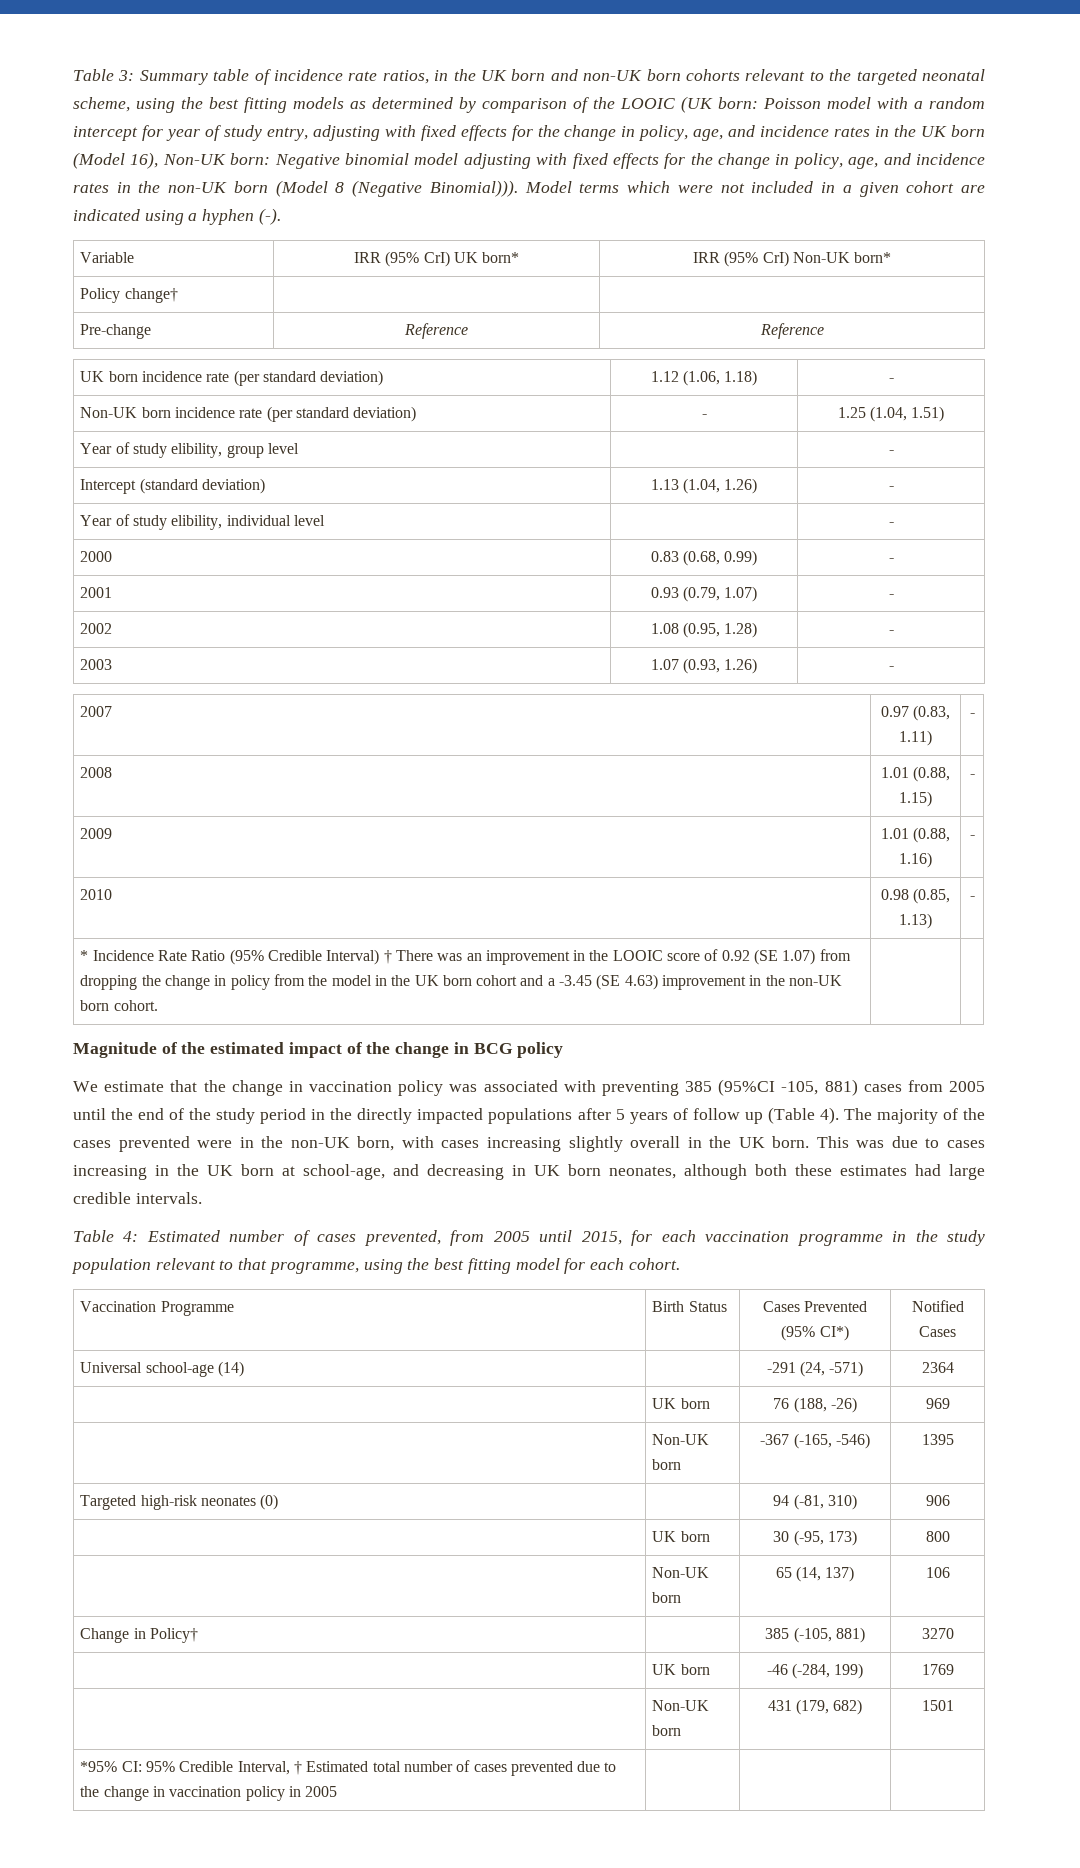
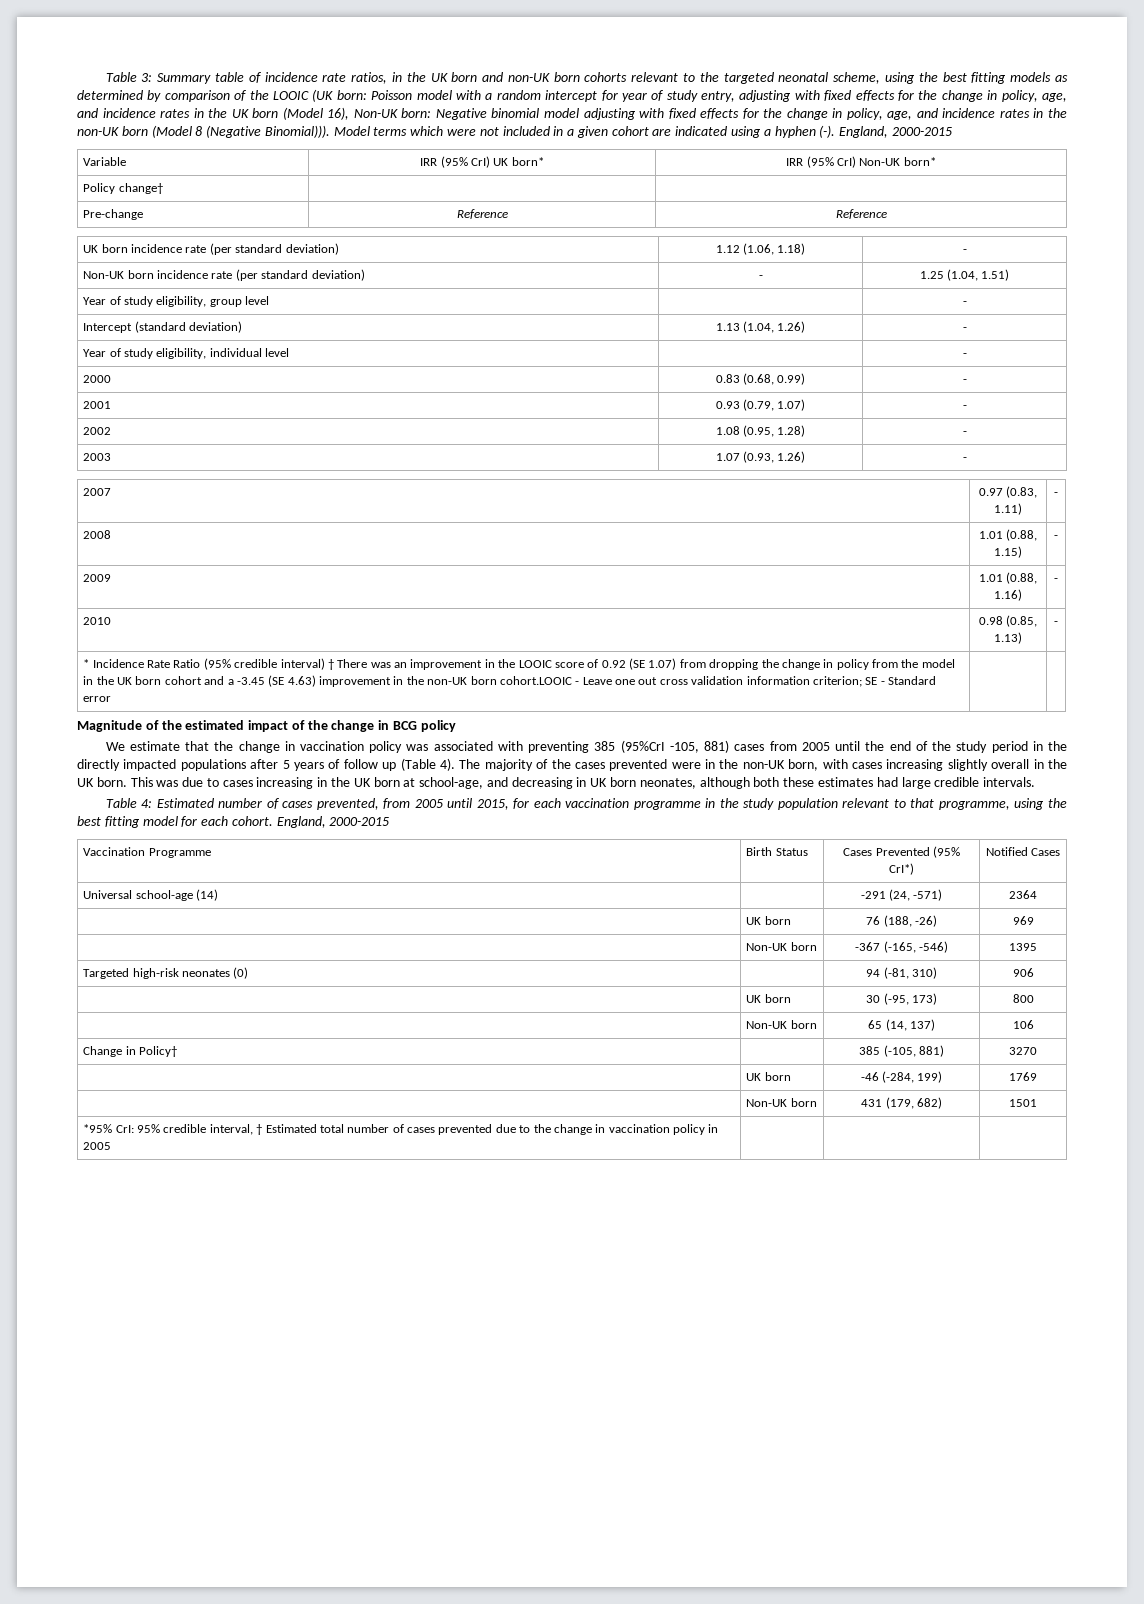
- Model terms which were not included in a given cohort are indicated using a hyphen (-).
+ Model terms which were not included in a given cohort are indicated using a hyphen (-). England, 2000-2015
- Year of study elibility, group level | | -
+ Year of study eligibility, group level | | -
- Year of study elibility, individual level | | -
+ Year of study eligibility, individual level | | -
- * Incidence Rate Ratio (95% Credible Interval) † There was an improvement in the LOOIC score of 0.92 (SE 1.07) from dropping the change in policy from the model in the UK born cohort and a -3.45 (SE 4.63) improvement in the non-UK born cohort.
+ * Incidence Rate Ratio (95% credible interval) † There was an improvement in the LOOIC score of 0.92 (SE 1.07) from dropping the change in policy from the model in the UK born cohort and a -3.45 (SE 4.63) improvement in the non-UK born cohort.LOOIC - Leave one out cross validation information criterion; SE - Standard error
- We estimate that the change in vaccination policy was associated with preventing 385 (95%CI -105, 881) cases from 2005 until the end of the study period in the directly impacted populations after 5 years of follow up (Table 4).
+ We estimate that the change in vaccination policy was associated with preventing 385 (95%CrI -105, 881) cases from 2005 until the end of the study period in the directly impacted populations after 5 years of follow up (Table 4).
- Table 4: Estimated number of cases prevented, from 2005 until 2015, for each vaccination programme in the study population relevant to that programme, using the best fitting model for each cohort.
+ Table 4: Estimated number of cases prevented, from 2005 until 2015, for each vaccination programme in the study population relevant to that programme, using the best fitting model for each cohort. England, 2000-2015
- Vaccination Programme | Birth Status | Cases Prevented (95% CI*) | Notified Cases
+ Vaccination Programme | Birth Status | Cases Prevented (95% CrI*) | Notified Cases
- *95% CI: 95% Credible Interval, † Estimated total number of cases prevented due to the change in vaccination policy in 2005 | | |
+ *95% CrI: 95% credible interval, † Estimated total number of cases prevented due to the change in vaccination policy in 2005 | | |

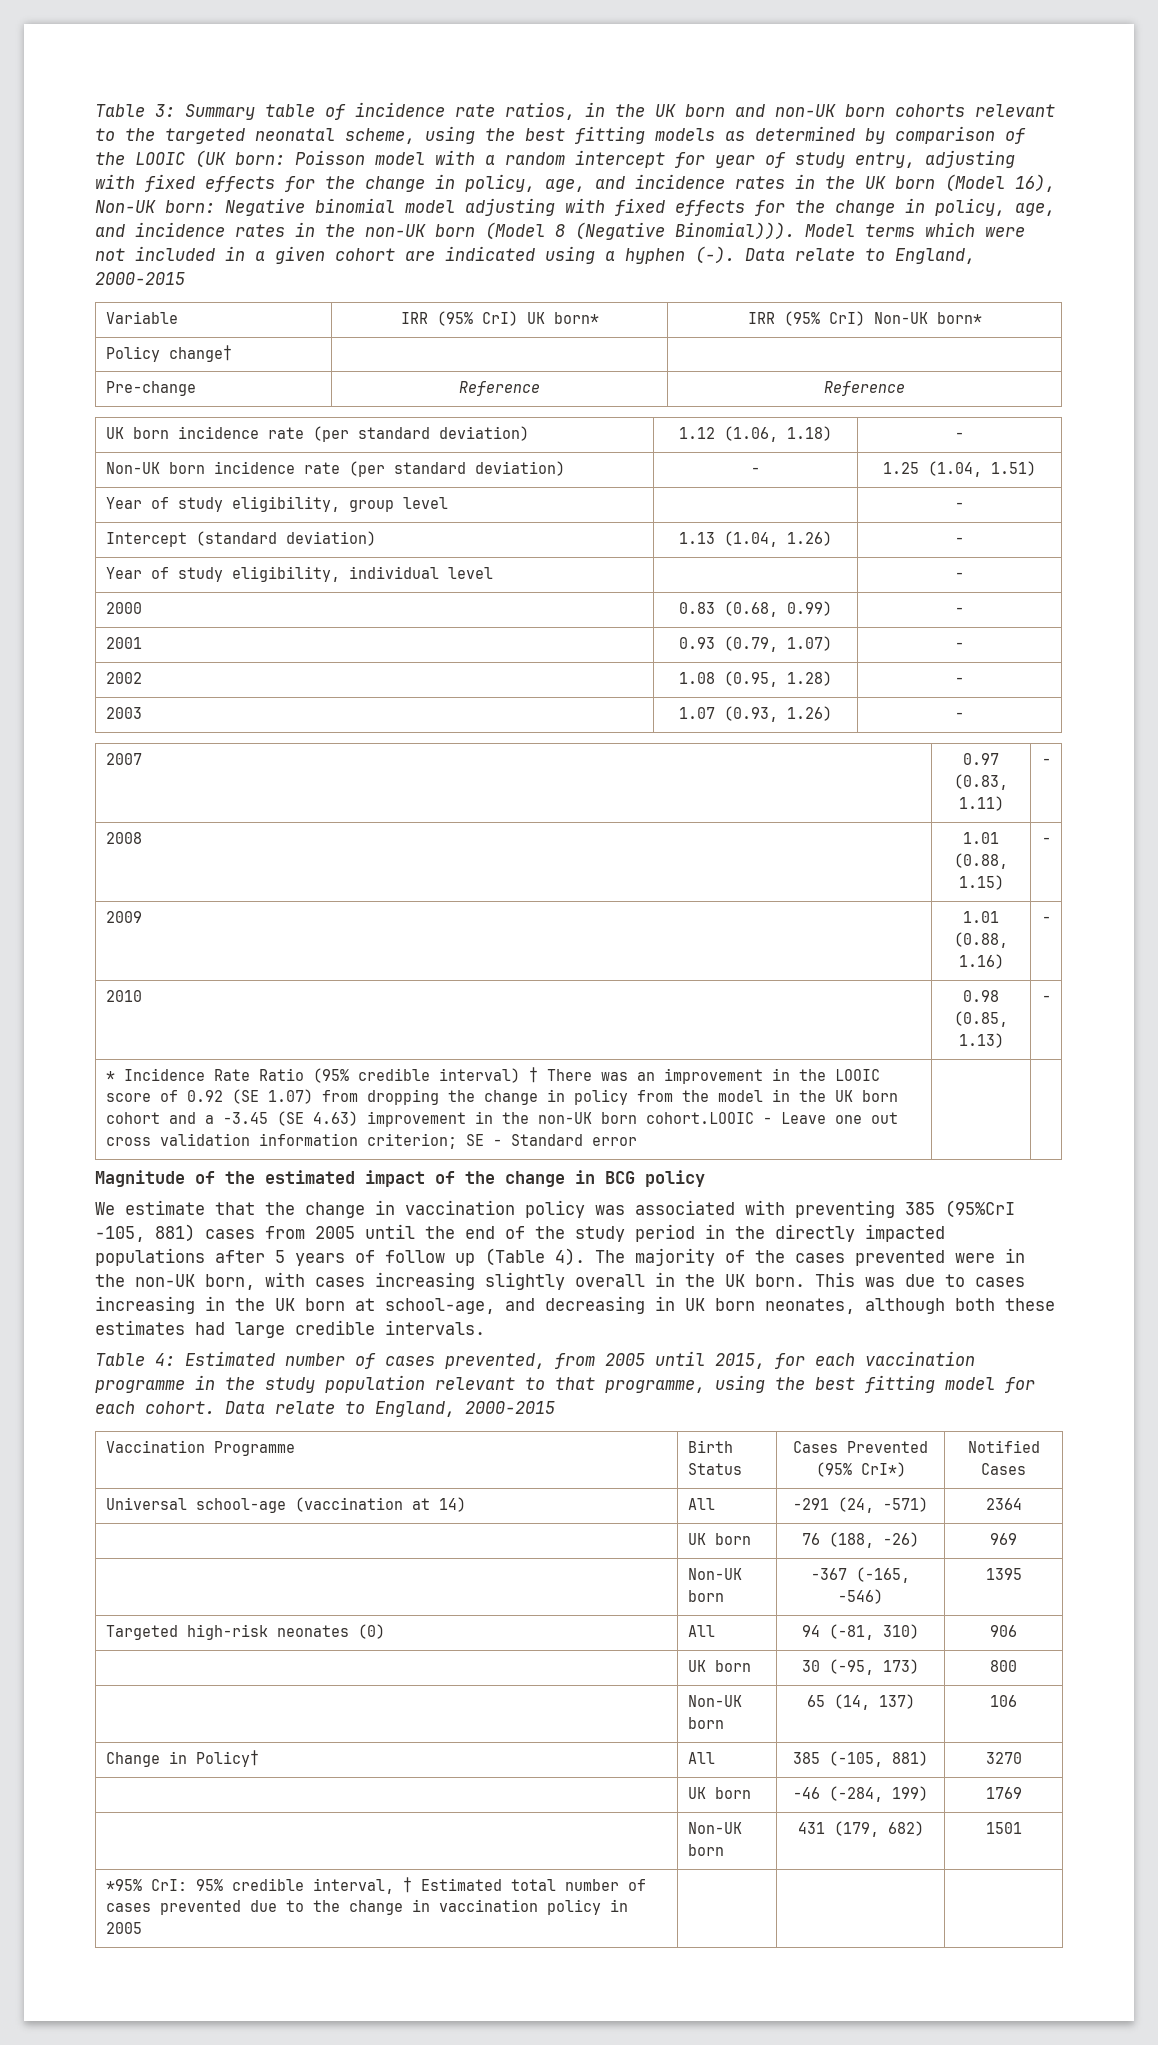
- Model terms which were not included in a given cohort are indicated using a hyphen (-). England, 2000-2015
+ Model terms which were not included in a given cohort are indicated using a hyphen (-). Data relate to England, 2000-2015
- Table 4: Estimated number of cases prevented, from 2005 until 2015, for each vaccination programme in the study population relevant to that programme, using the best fitting model for each cohort. England, 2000-2015
+ Table 4: Estimated number of cases prevented, from 2005 until 2015, for each vaccination programme in the study population relevant to that programme, using the best fitting model for each cohort. Data relate to England, 2000-2015
- Universal school-age (14) | | -291 (24, -571) | 2364
+ Universal school-age (vaccination at 14) | All | -291 (24, -571) | 2364
- Targeted high-risk neonates (0) | | 94 (-81, 310) | 906
+ Targeted high-risk neonates (0) | All | 94 (-81, 310) | 906
- Change in Policy† | | 385 (-105, 881) | 3270
+ Change in Policy† | All | 385 (-105, 881) | 3270

